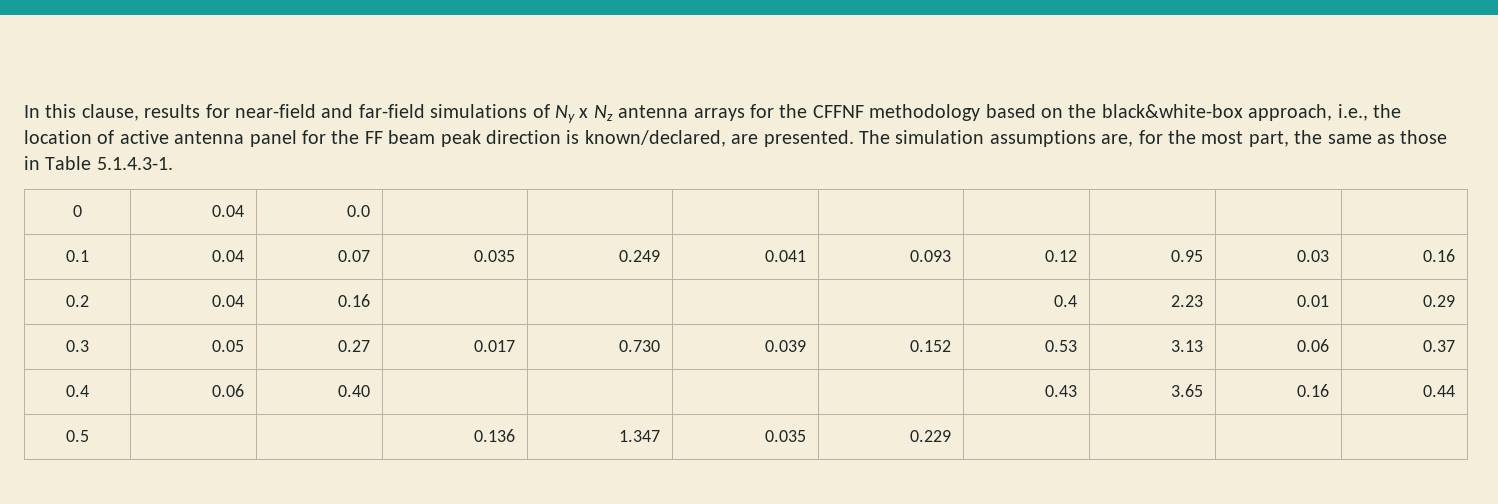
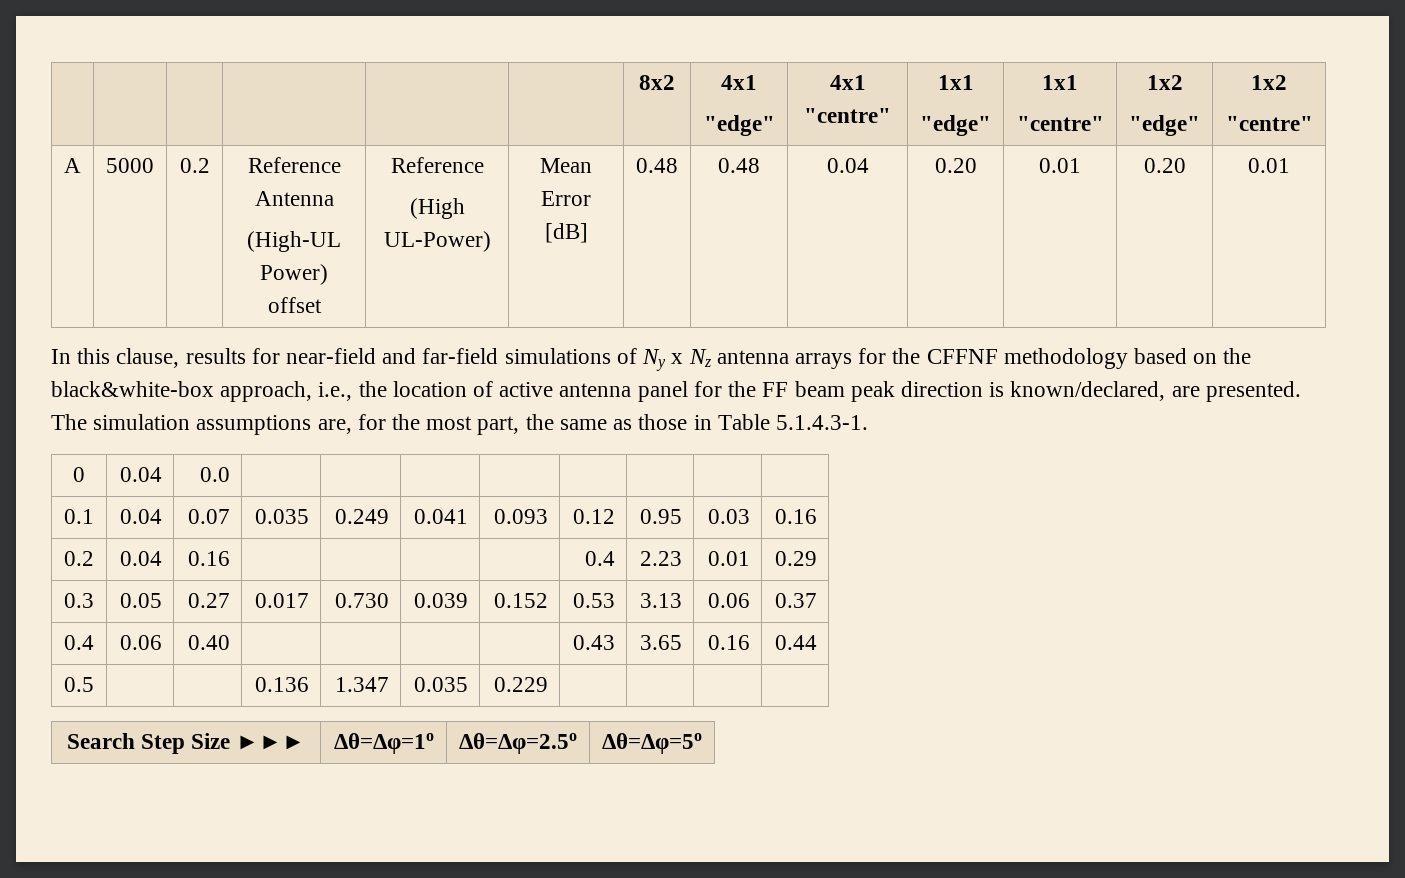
+ | | | | | | 8x2 | 4x1
+ "edge" | 4x1 "centre" | 1x1
+ "edge" | 1x1
+ "centre" | 1x2
+ "edge" | 1x2
+ "centre"
+ A | 5000 | 0.2 | Reference Antenna
+ (High-UL Power) offset | Reference
+ (High UL-Power) | Mean Error [dB] | 0.48 | 0.48 | 0.04 | 0.20 | 0.01 | 0.20 | 0.01
+ Search Step Size ►►► | Δθ=Δφ=1o | Δθ=Δφ=2.5o | Δθ=Δφ=5o

